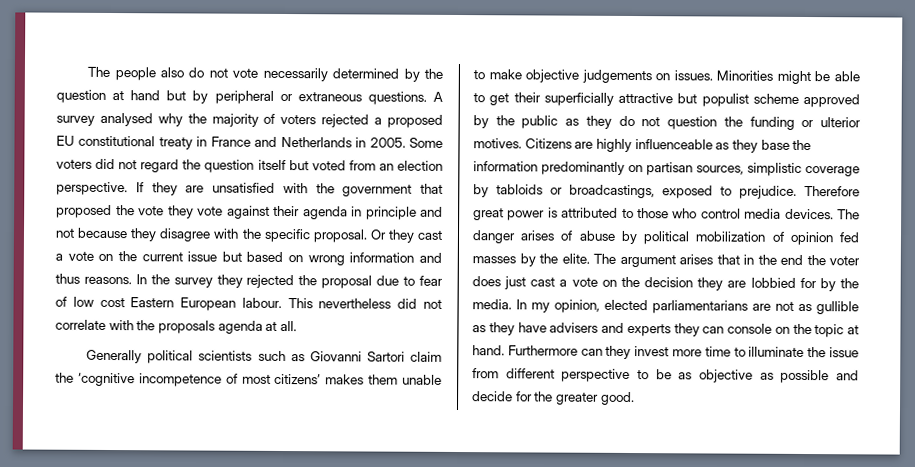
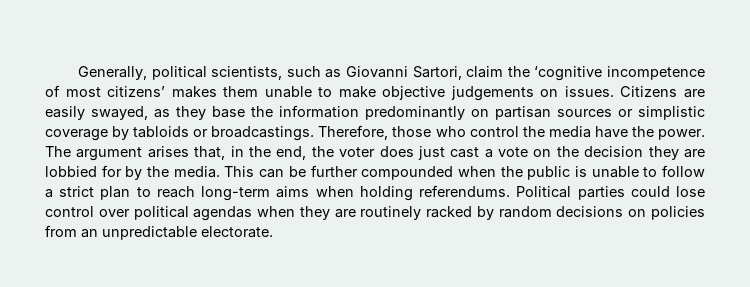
- The people also do not vote necessarily determined by the question at hand but by peripheral or extraneous questions. A survey analysed why the majority of voters rejected a proposed EU constitutional treaty in France and Netherlands in 2005. Some voters did not regard the question itself but voted from an election perspective. If they are unsatisfied with the government that proposed the vote they vote against their agenda in principle and not because they disagree with the specific proposal. Or they cast a vote on the current issue but based on wrong information and thus reasons. In the survey they rejected the proposal due to fear of low cost Eastern European labour. This nevertheless did not correlate with the proposals agenda at all.
- Generally political scientists such as Giovanni Sartori claim the ‘cognitive incompetence of most citizens’ makes them unable to make objective judgements on issues.
+ Generally, political scientists, such as Giovanni Sartori, claim the ‘cognitive incompetence of most citizens’ makes them unable to make objective judgements on issues.
- Minorities might be able to get their superficially attractive but populist scheme approved by the public as they do not question the funding or ulterior motives. Citizens are highly influenceable as they base the information predominantly on partisan sources, simplistic coverage by tabloids or broadcastings, exposed to prejudice. Therefore great power is attributed to those who control media devices. The danger arises of abuse by political mobilization of opinion fed masses by the elite.
+ Citizens are easily swayed, as they base the information predominantly on partisan sources or simplistic coverage by tabloids or broadcastings. Therefore, those who control the media have the power.
- The argument arises that in the end the voter does just cast a vote on the decision they are lobbied for by the media.
+ The argument arises that, in the end, the voter does just cast a vote on the decision they are lobbied for by the media.
- In my opinion, elected parliamentarians are not as gullible as they have advisers and experts they can console on the topic at hand. Furthermore can they invest more time to illuminate the issue from different perspective to be as objective as possible and decide for the greater good.
+ This can be further compounded when the public is unable to follow a strict plan to reach long-term aims when holding referendums. Political parties could lose control over political agendas when they are routinely racked by random decisions on policies from an unpredictable electorate.

